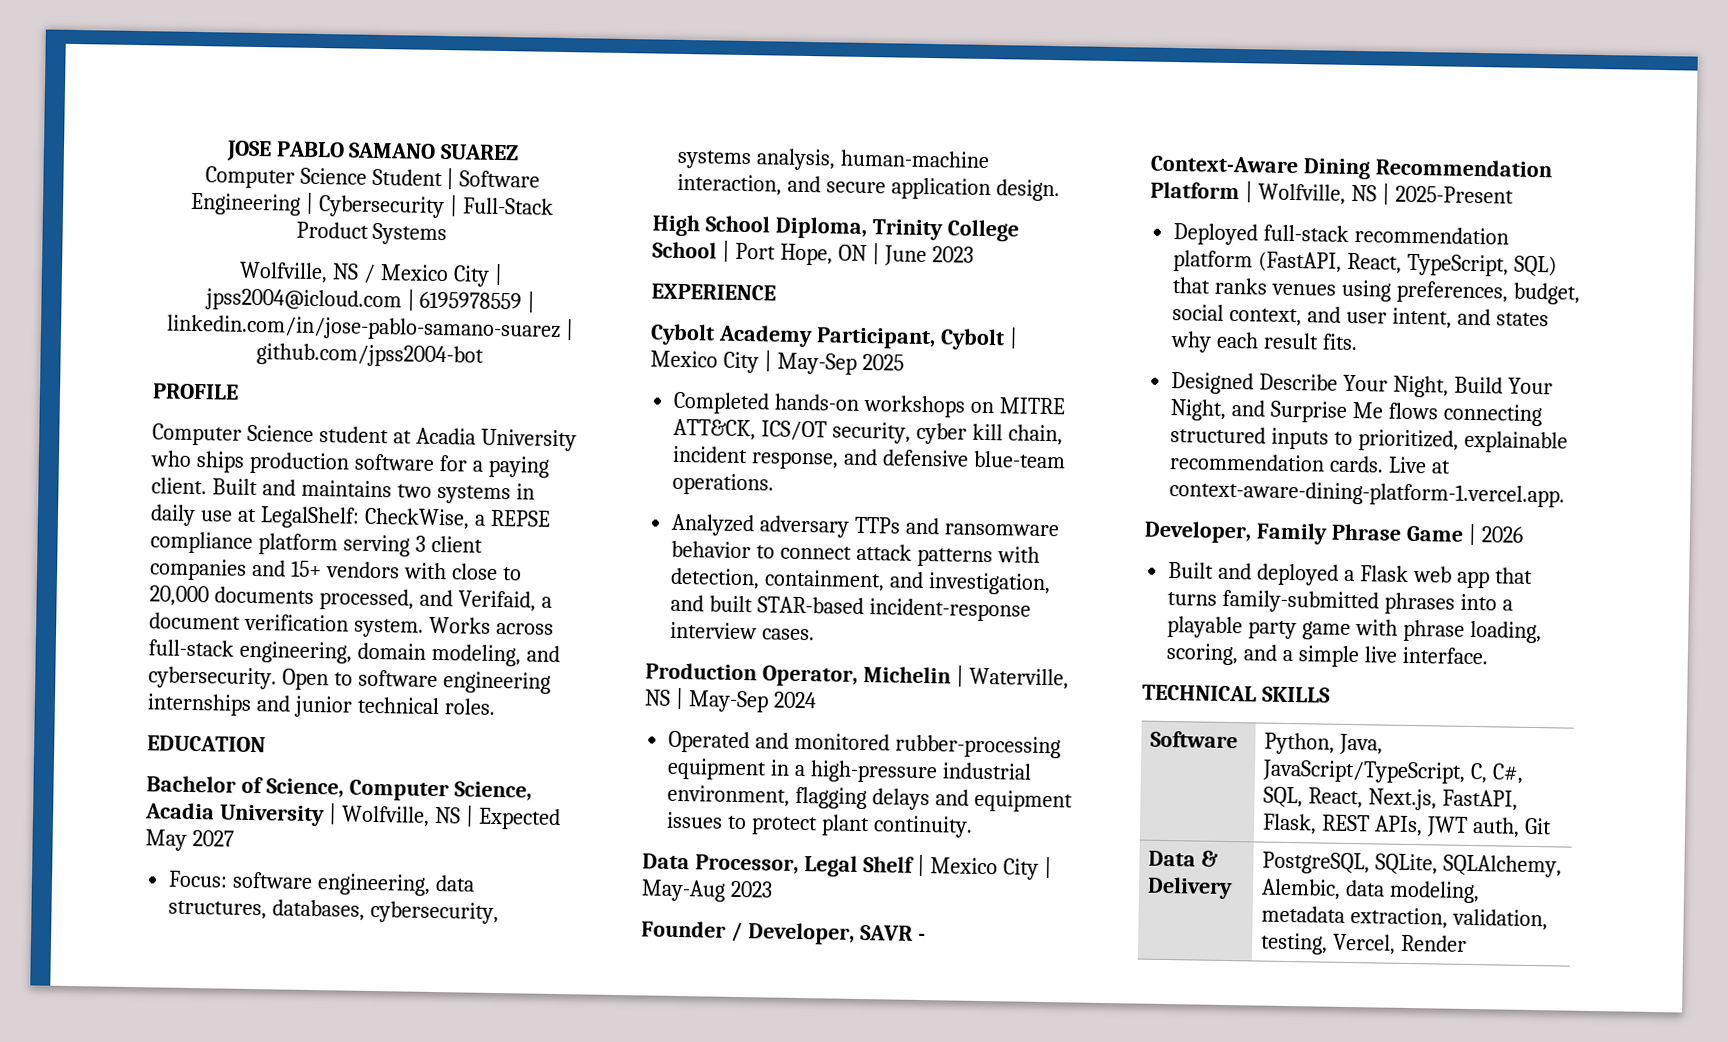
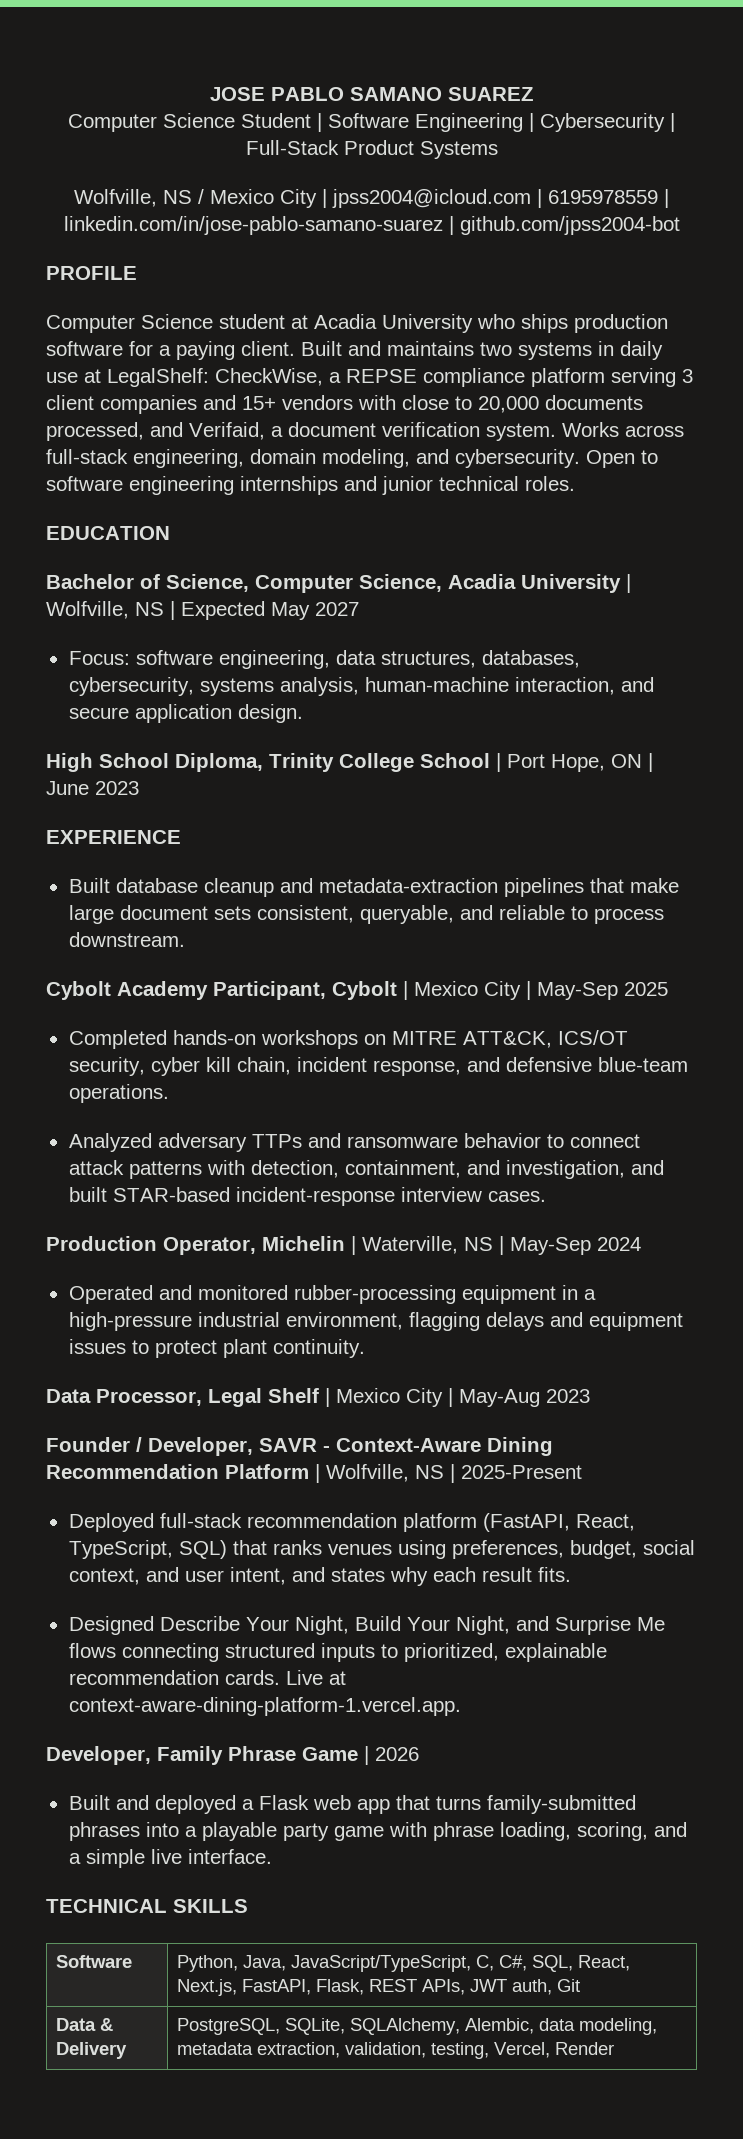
+ Built database cleanup and metadata-extraction pipelines that make large document sets consistent, queryable, and reliable to process downstream.

